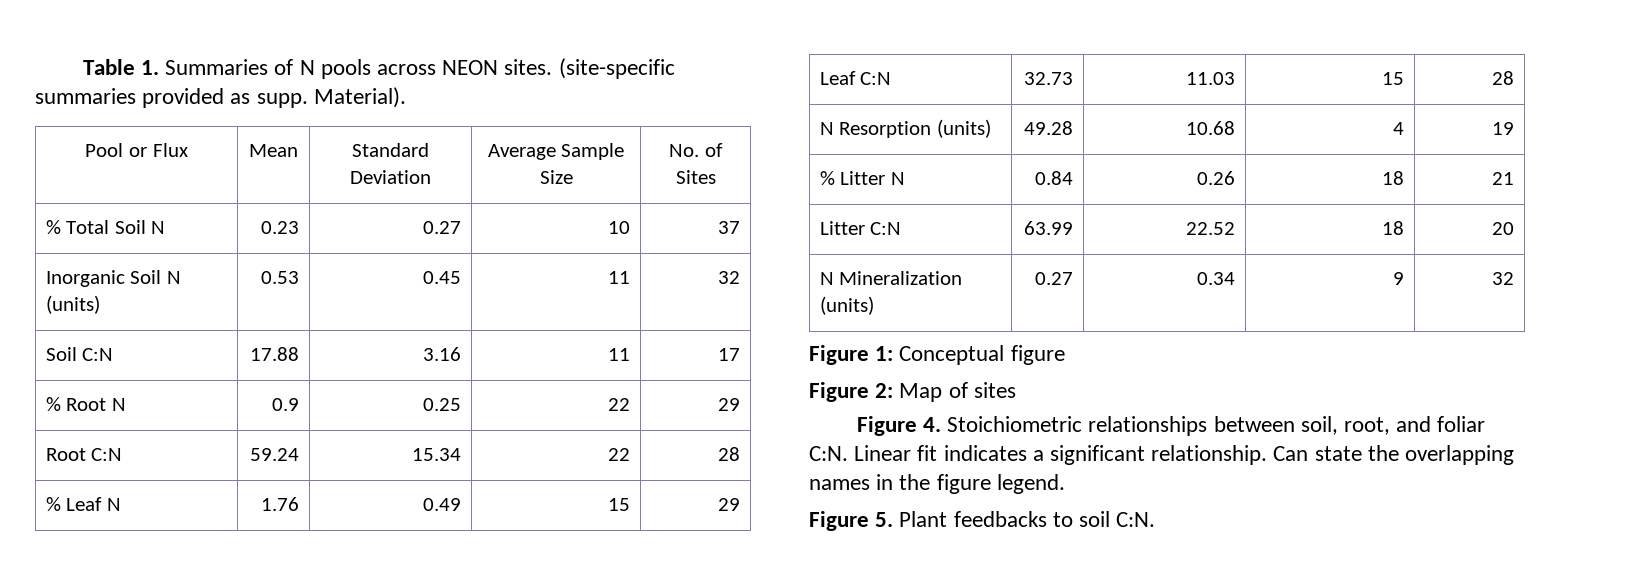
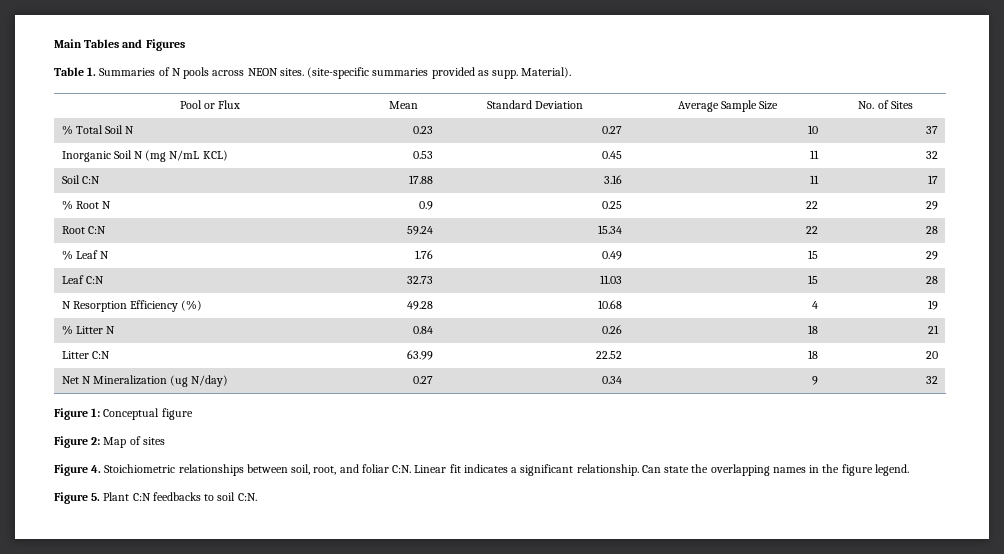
+ Main Tables and Figures
- Inorganic Soil N (units) | 0.53 | 0.45 | 11 | 32
+ Inorganic Soil N (mg N/mL KCL) | 0.53 | 0.45 | 11 | 32
- N Resorption (units) | 49.28 | 10.68 | 4 | 19
+ N Resorption Efficiency (%) | 49.28 | 10.68 | 4 | 19
- N Mineralization (units) | 0.27 | 0.34 | 9 | 32
+ Net N Mineralization (ug N/day) | 0.27 | 0.34 | 9 | 32
- Figure 5. Plant feedbacks to soil C:N.
+ Figure 5. Plant C:N feedbacks to soil C:N.

